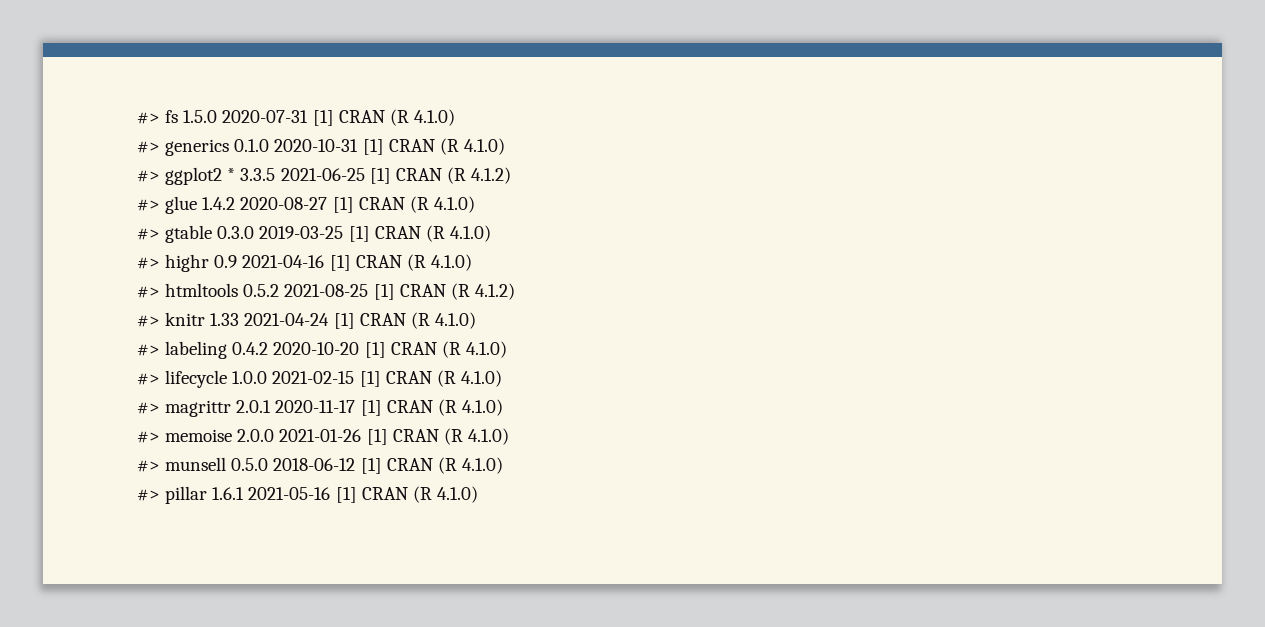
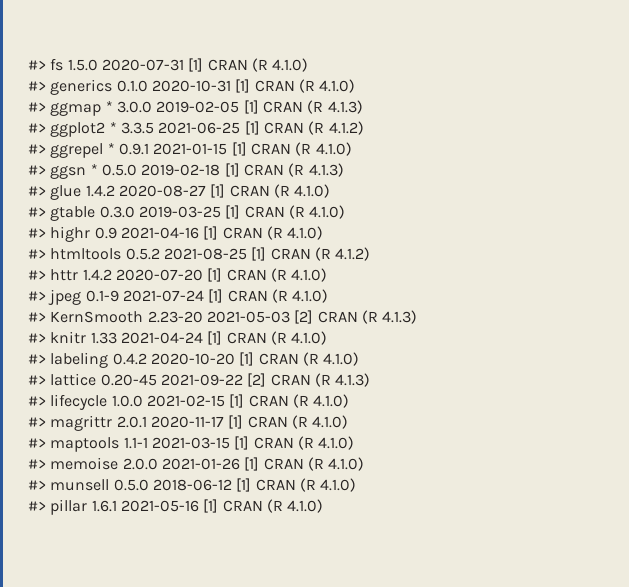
+ #> ggmap * 3.0.0 2019-02-05 [1] CRAN (R 4.1.3)
+ #> ggrepel * 0.9.1 2021-01-15 [1] CRAN (R 4.1.0)
+ #> ggsn * 0.5.0 2019-02-18 [1] CRAN (R 4.1.3)
+ #> httr 1.4.2 2020-07-20 [1] CRAN (R 4.1.0)
+ #> jpeg 0.1-9 2021-07-24 [1] CRAN (R 4.1.0)
+ #> KernSmooth 2.23-20 2021-05-03 [2] CRAN (R 4.1.3)
+ #> lattice 0.20-45 2021-09-22 [2] CRAN (R 4.1.3)
+ #> maptools 1.1-1 2021-03-15 [1] CRAN (R 4.1.0)

